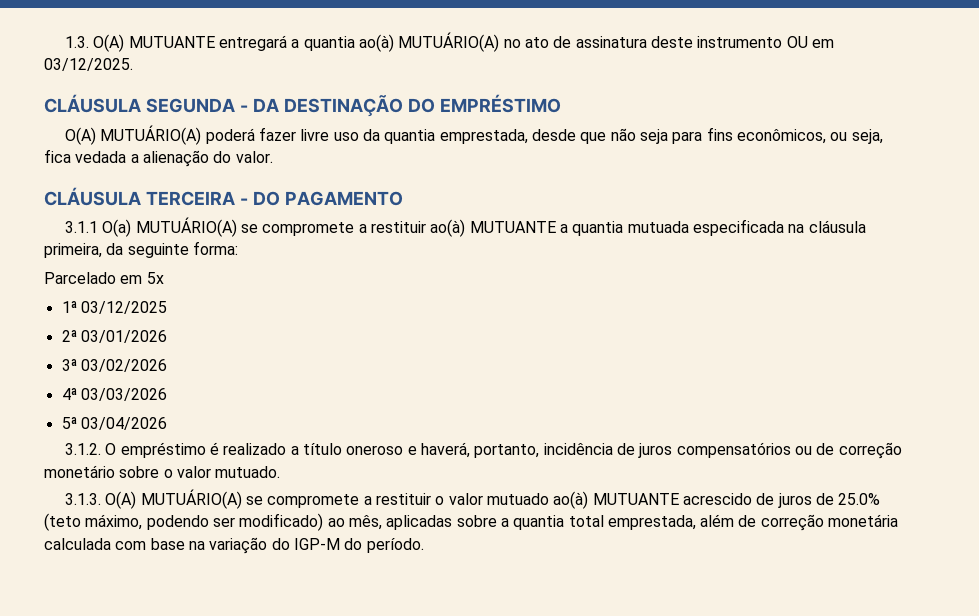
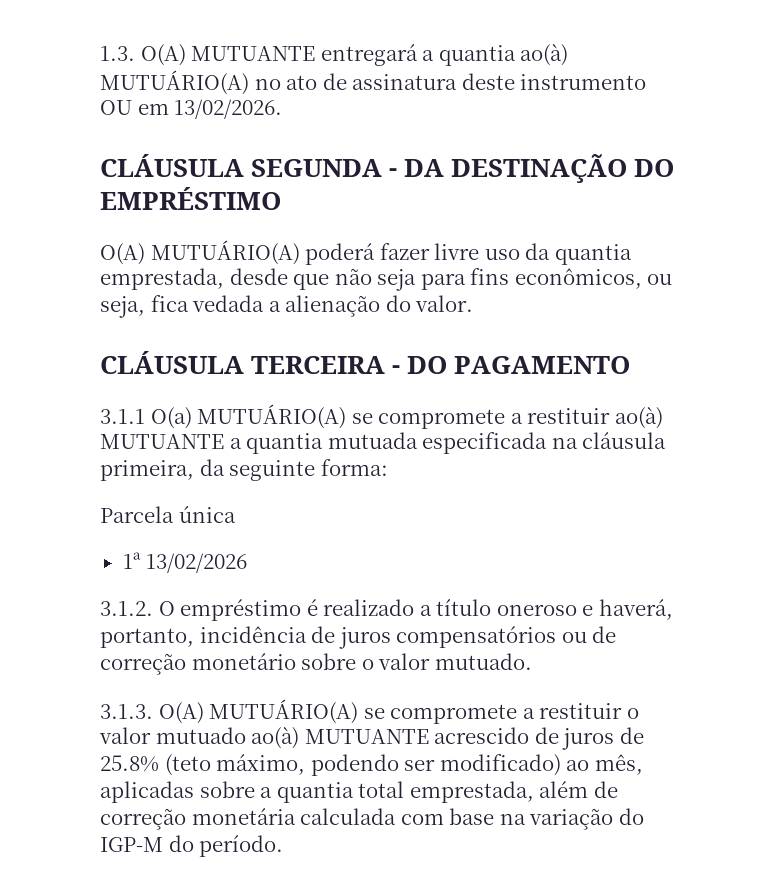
- 1.3. O(A) MUTUANTE entregará a quantia ao(à) MUTUÁRIO(A) no ato de assinatura deste instrumento OU em 03/12/2025.
+ 1.3. O(A) MUTUANTE entregará a quantia ao(à) MUTUÁRIO(A) no ato de assinatura deste instrumento OU em 13/02/2026.
- Parcelado em 5x
- 1ª 03/12/2025
- 2ª 03/01/2026
- 3ª 03/02/2026
- 4ª 03/03/2026
- 5ª 03/04/2026
+ Parcela única
+ 1ª 13/02/2026
- 3.1.3. O(A) MUTUÁRIO(A) se compromete a restituir o valor mutuado ao(à) MUTUANTE acrescido de juros de 25.0% (teto máximo, podendo ser modificado) ao mês, aplicadas sobre a quantia total emprestada, além de correção monetária calculada com base na variação do IGP-M do período.
+ 3.1.3. O(A) MUTUÁRIO(A) se compromete a restituir o valor mutuado ao(à) MUTUANTE acrescido de juros de 25.8% (teto máximo, podendo ser modificado) ao mês, aplicadas sobre a quantia total emprestada, além de correção monetária calculada com base na variação do IGP-M do período.

